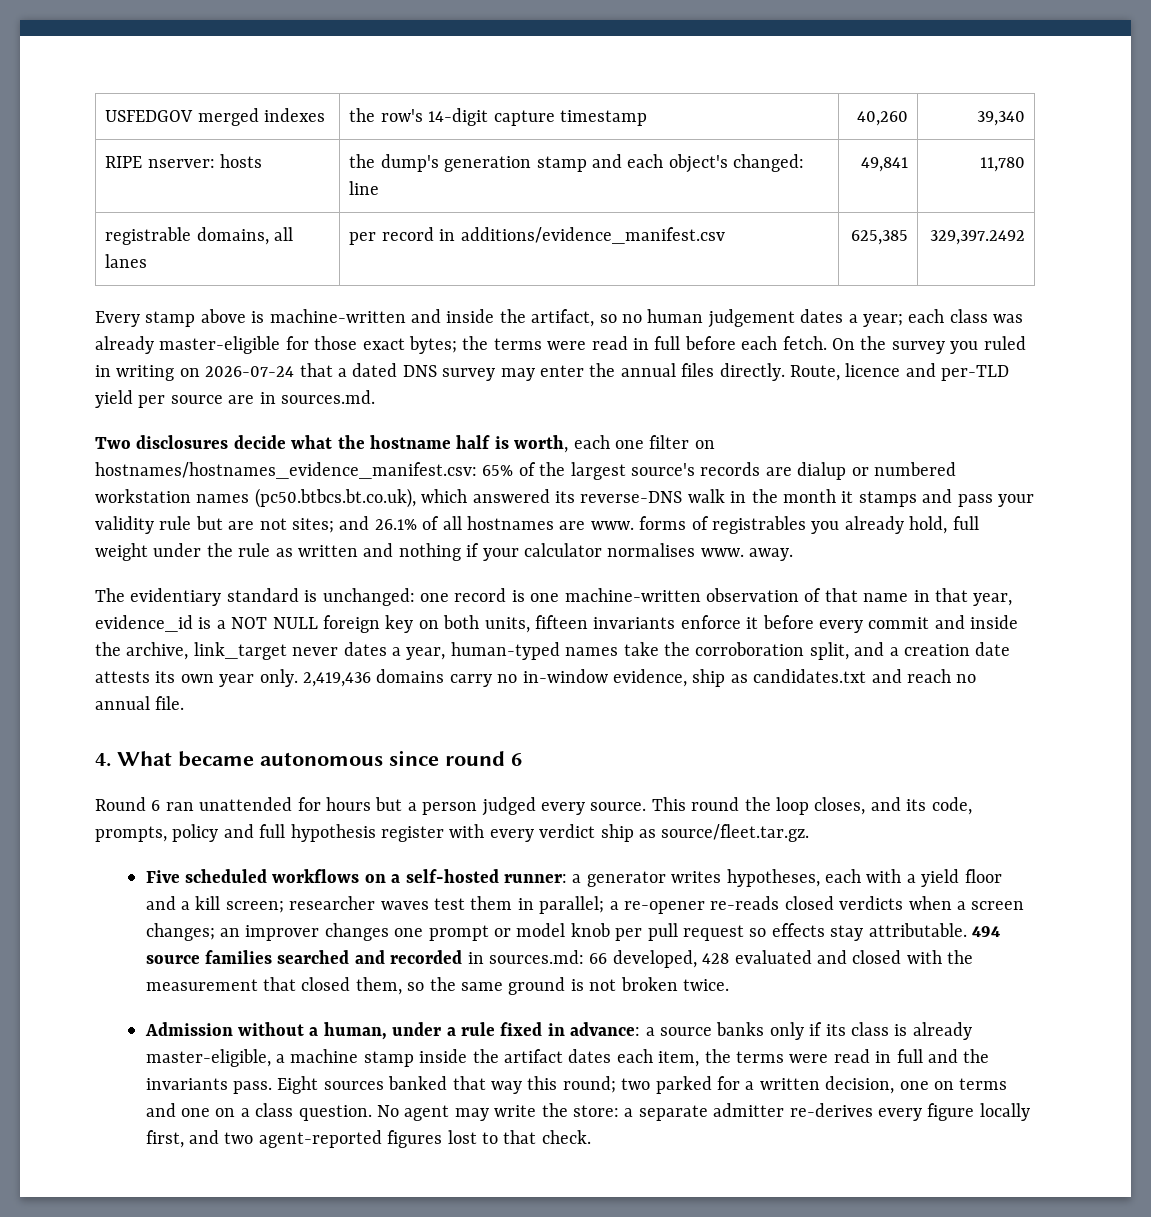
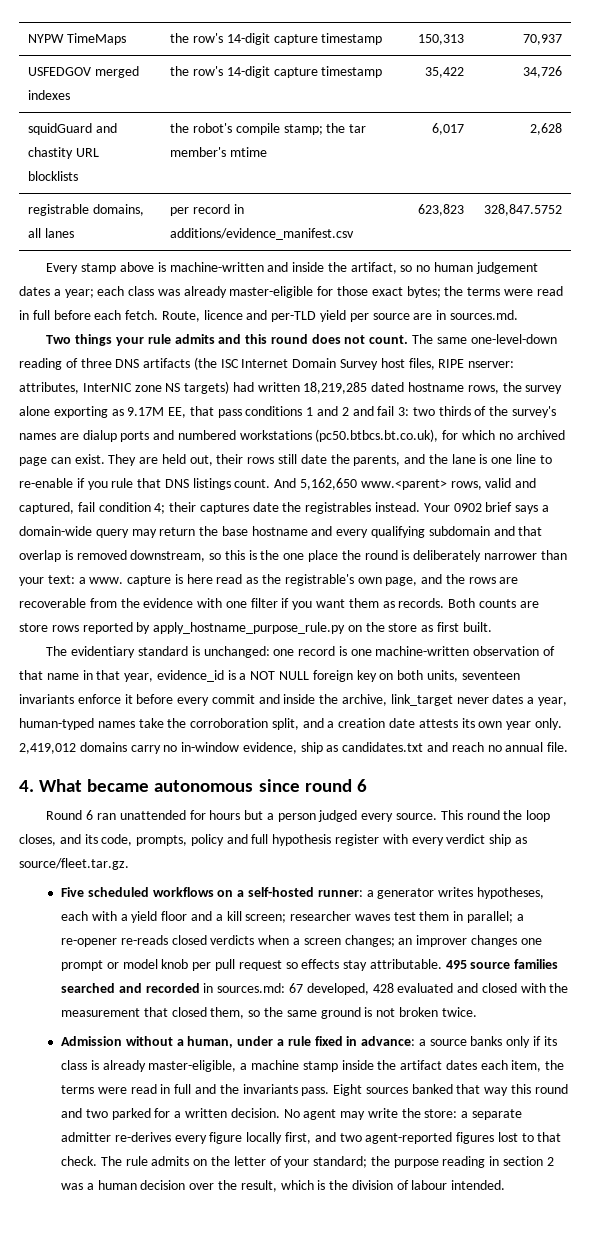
+ NYPW TimeMaps | the row's 14-digit capture timestamp | 150,313 | 70,937
- USFEDGOV merged indexes | the row's 14-digit capture timestamp | 40,260 | 39,340
- RIPE nserver: hosts | the dump's generation stamp and each object's changed: line | 49,841 | 11,780
+ USFEDGOV merged indexes | the row's 14-digit capture timestamp | 35,422 | 34,726
+ squidGuard and chastity URL blocklists | the robot's compile stamp; the tar member's mtime | 6,017 | 2,628
- registrable domains, all lanes | per record in additions/evidence_manifest.csv | 625,385 | 329,397.2492
+ registrable domains, all lanes | per record in additions/evidence_manifest.csv | 623,823 | 328,847.5752
- On the survey you ruled in writing on 2026-07-24 that a dated DNS survey may enter the annual files directly.
- Two disclosures decide what the hostname half is worth, each one filter on hostnames/hostnames_evidence_manifest.csv: 65% of the largest source's records are dialup or numbered workstation names (pc50.btbcs.bt.co.uk), which answered its reverse-DNS walk in the month it stamps and pass your validity rule but are not sites; and 26.1% of all hostnames are www. forms of registrables you already hold, full weight under the rule as written and nothing if your calculator normalises www. away.
+ Two things your rule admits and this round does not count. The same one-level-down reading of three DNS artifacts (the ISC Internet Domain Survey host files, RIPE nserver: attributes, InterNIC zone NS targets) had written 18,219,285 dated hostname rows, the survey alone exporting as 9.17M EE, that pass conditions 1 and 2 and fail 3: two thirds of the survey's names are dialup ports and numbered workstations (pc50.btbcs.bt.co.uk), for which no archived page can exist. They are held out, their rows still date the parents, and the lane is one line to re-enable if you rule that DNS listings count. And 5,162,650 www.<parent> rows, valid and captured, fail condition 4; their captures date the registrables instead. Your 0902 brief says a domain-wide query may return the base hostname and every qualifying subdomain and that overlap is removed downstream, so this is the one place the round is deliberately narrower than your text: a www. capture is here read as the registrable's own page, and the rows are recoverable from the evidence with one filter if you want them as records. Both counts are store rows reported by apply_hostname_purpose_rule.py on the store as first built.
- The evidentiary standard is unchanged: one record is one machine-written observation of that name in that year, evidence_id is a NOT NULL foreign key on both units, fifteen invariants enforce it before every commit and inside the archive, link_target never dates a year, human-typed names take the corroboration split, and a creation date attests its own year only.
+ The evidentiary standard is unchanged: one record is one machine-written observation of that name in that year, evidence_id is a NOT NULL foreign key on both units, seventeen invariants enforce it before every commit and inside the archive, link_target never dates a year, human-typed names take the corroboration split, and a creation date attests its own year only.
- 2,419,436 domains carry no in-window evidence, ship as candidates.txt and reach no annual file.
+ 2,419,012 domains carry no in-window evidence, ship as candidates.txt and reach no annual file.
- 494 source families searched and recorded in sources.md: 66 developed, 428 evaluated and closed with the measurement that closed them, so the same ground is not broken twice.
+ 495 source families searched and recorded in sources.md: 67 developed, 428 evaluated and closed with the measurement that closed them, so the same ground is not broken twice.
- Eight sources banked that way this round; two parked for a written decision, one on terms and one on a class question.
+ Eight sources banked that way this round and two parked for a written decision.
+ The rule admits on the letter of your standard; the purpose reading in section 2 was a human decision over the result, which is the division of labour intended.

